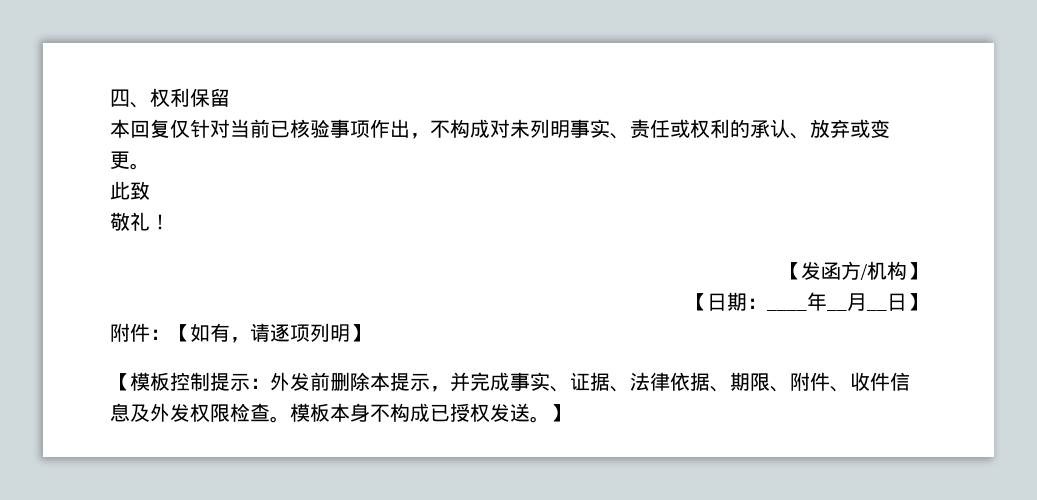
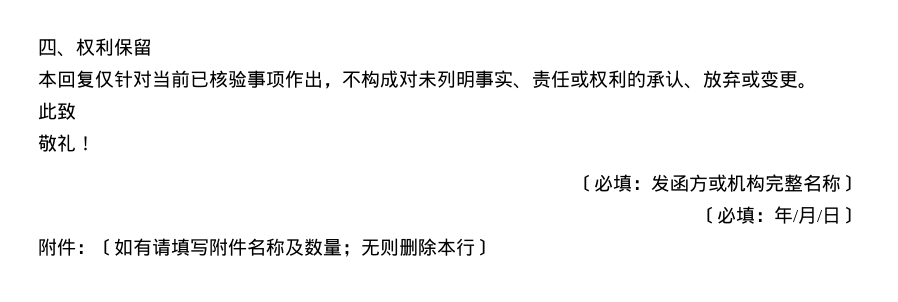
- 【发函方/机构】
- 【日期：____年__月__日】
- 附件：【如有，请逐项列明】
- 【模板控制提示：外发前删除本提示，并完成事实、证据、法律依据、期限、附件、收件信息及外发权限检查。模板本身不构成已授权发送。】
+ 〔必填：发函方或机构完整名称〕
+ 〔必填：年/月/日〕
+ 附件：〔如有请填写附件名称及数量；无则删除本行〕

